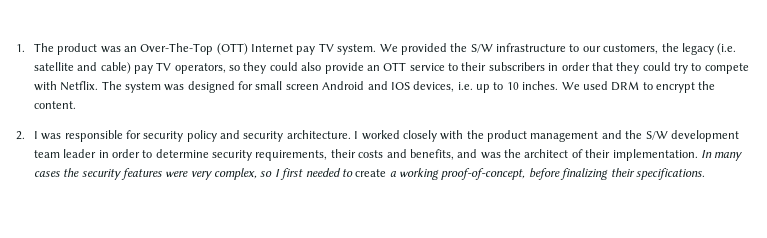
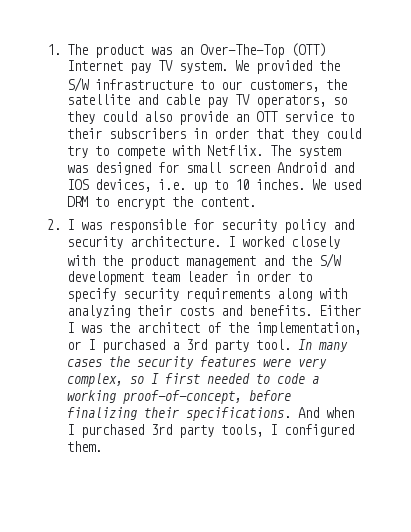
- We provided the S/W infrastructure to our customers, the legacy (i.e. satellite and cable) pay TV operators, so they could also provide an OTT service to their subscribers in order that they could try to compete with Netflix.
+ We provided the S/W infrastructure to our customers, the satellite and cable pay TV operators, so they could also provide an OTT service to their subscribers in order that they could try to compete with Netflix.
- I worked closely with the product management and the S/W development team leader in order to determine security requirements, their costs and benefits, and was the architect of their implementation.
+ I worked closely with the product management and the S/W development team leader in order to specify security requirements along with analyzing their costs and benefits. Either I was the architect of the implementation, or I purchased a 3rd party tool.
- In many cases the security features were very complex, so I first needed to create a working proof-of-concept, before finalizing their specifications.
+ In many cases the security features were very complex, so I first needed to code a working proof-of-concept, before finalizing their specifications.
+ And when I purchased 3rd party tools, I configured them.

